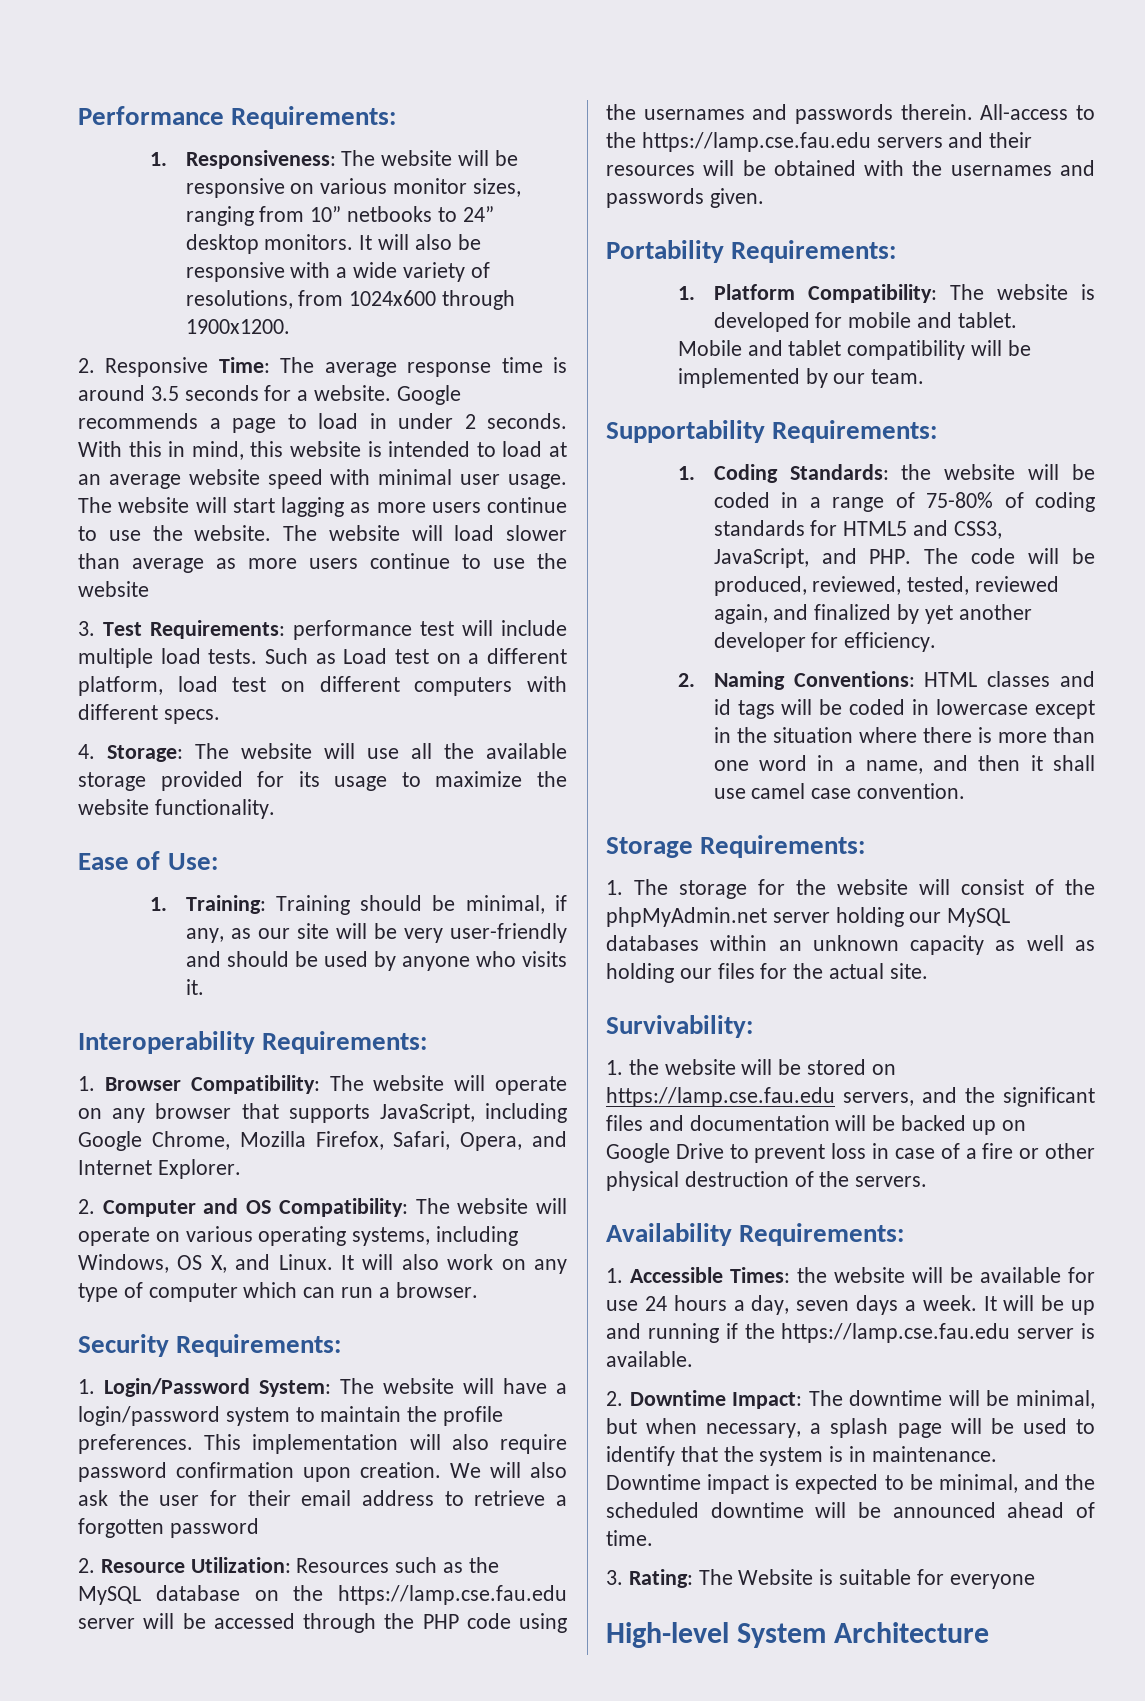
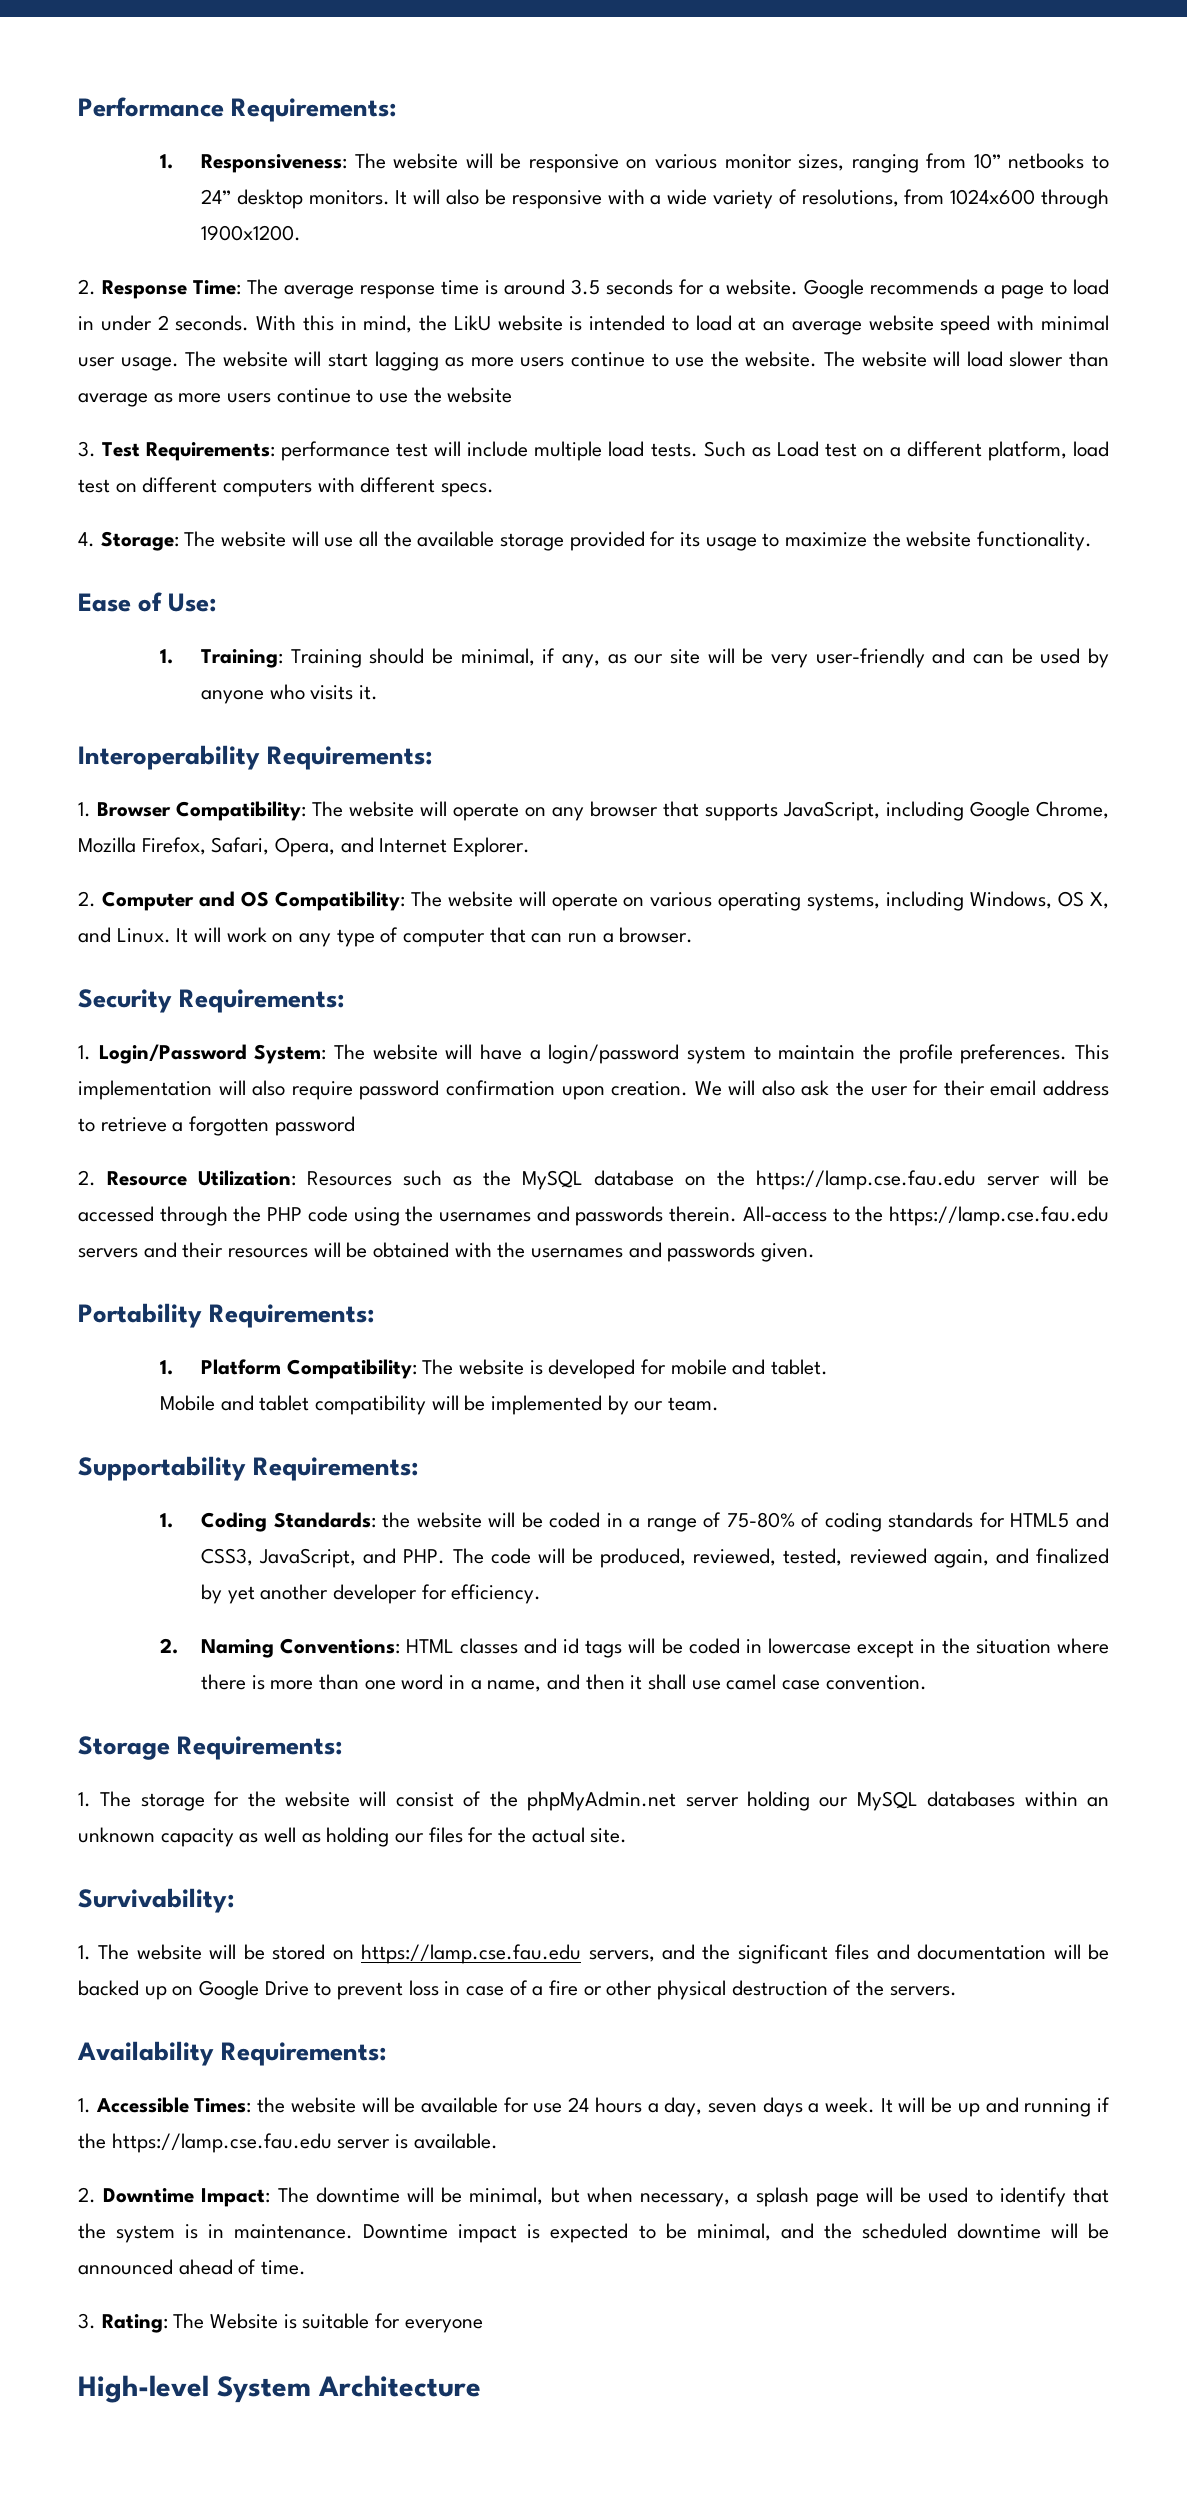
- 2. Responsive Time: The average response time is around 3.5 seconds for a website.
+ 2. Response Time: The average response time is around 3.5 seconds for a website.
- With this in mind, this website is intended to load at an average website speed with minimal user usage.
+ With this in mind, the LikU website is intended to load at an average website speed with minimal user usage.
- 1. Training: Training should be minimal, if any, as our site will be very user-friendly and should be used by anyone who visits it.
+ 1. Training: Training should be minimal, if any, as our site will be very user-friendly and can be used by anyone who visits it.
- It will also work on any type of computer which can run a browser.
+ It will work on any type of computer that can run a browser.
- 1. the website will be stored on https://lamp.cse.fau.edu servers, and the significant files and documentation will be backed up on Google Drive to prevent loss in case of a fire or other physical destruction of the servers.
+ 1. The website will be stored on https://lamp.cse.fau.edu servers, and the significant files and documentation will be backed up on Google Drive to prevent loss in case of a fire or other physical destruction of the servers.

